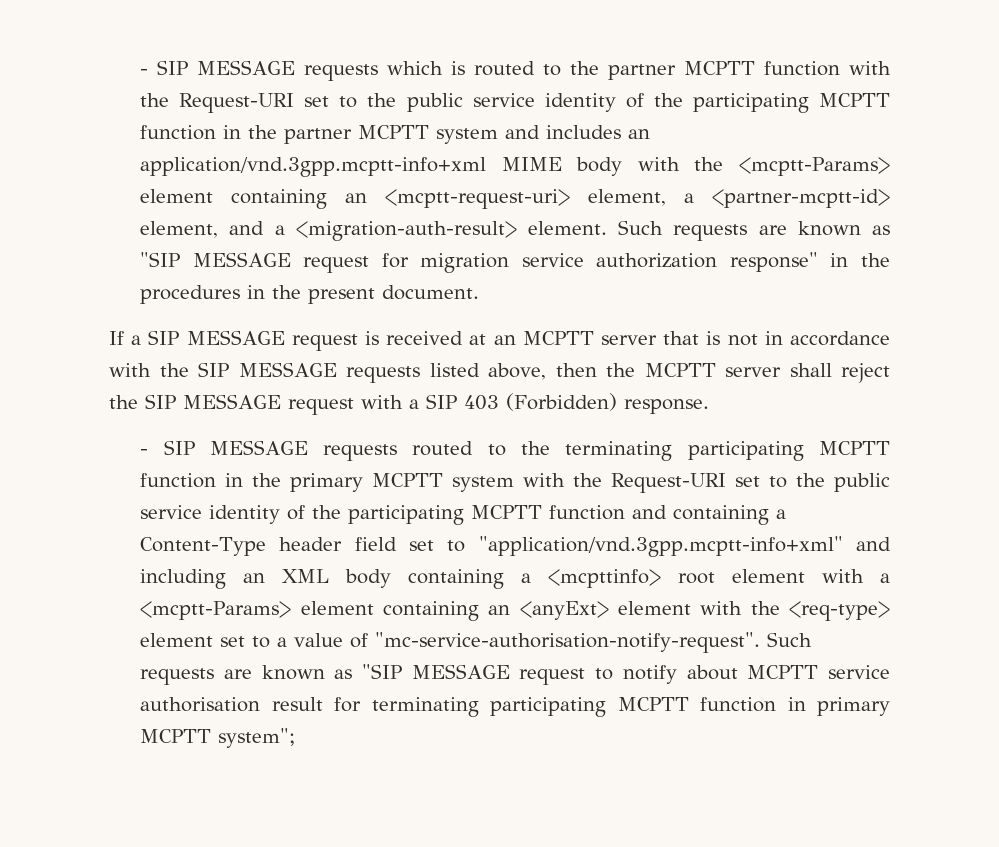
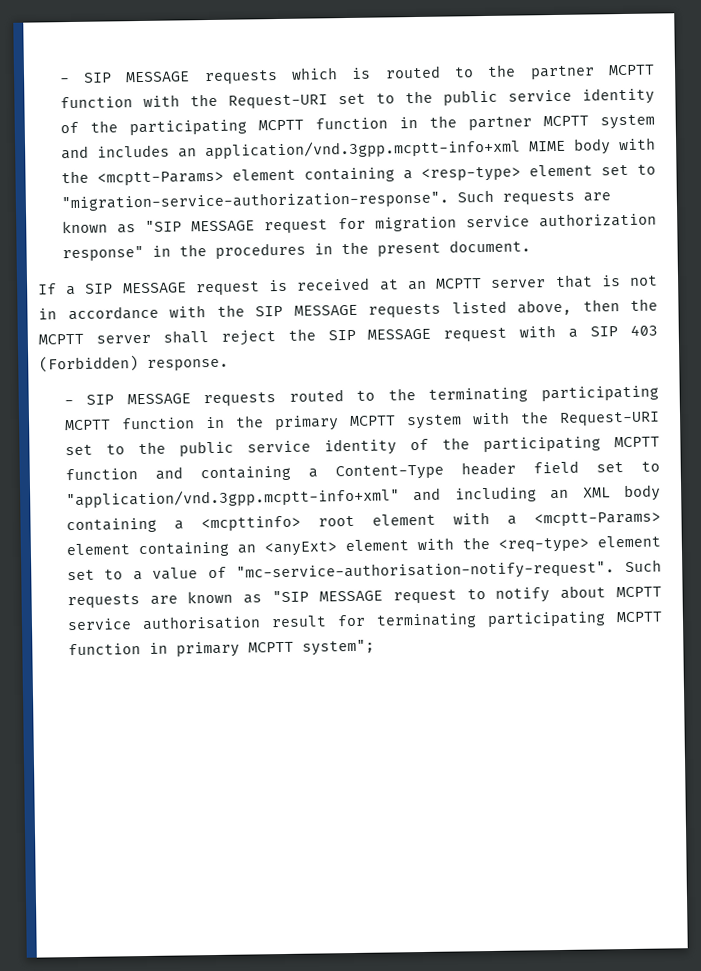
- - SIP MESSAGE requests which is routed to the partner MCPTT function with the Request-URI set to the public service identity of the participating MCPTT function in the partner MCPTT system and includes an application/vnd.3gpp.mcptt-info+xml MIME body with the <mcptt-Params> element containing an <mcptt-request-uri> element, a <partner-mcptt-id> element, and a <migration-auth-result> element.
+ - SIP MESSAGE requests which is routed to the partner MCPTT function with the Request-URI set to the public service identity of the participating MCPTT function in the partner MCPTT system and includes an application/vnd.3gpp.mcptt-info+xml MIME body with the <mcptt-Params> element containing a <resp-type> element set to "migration-service-authorization-response".

